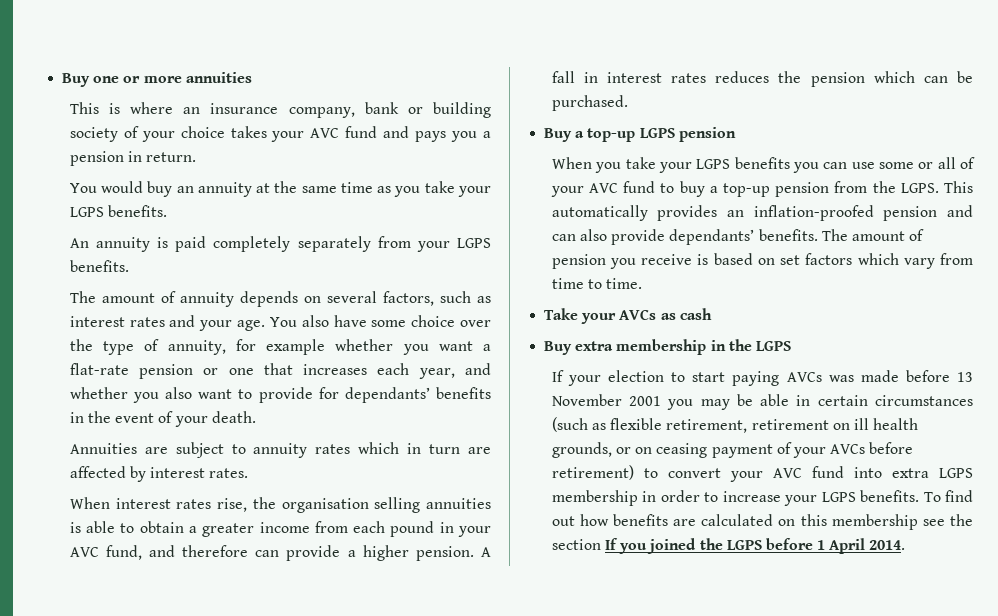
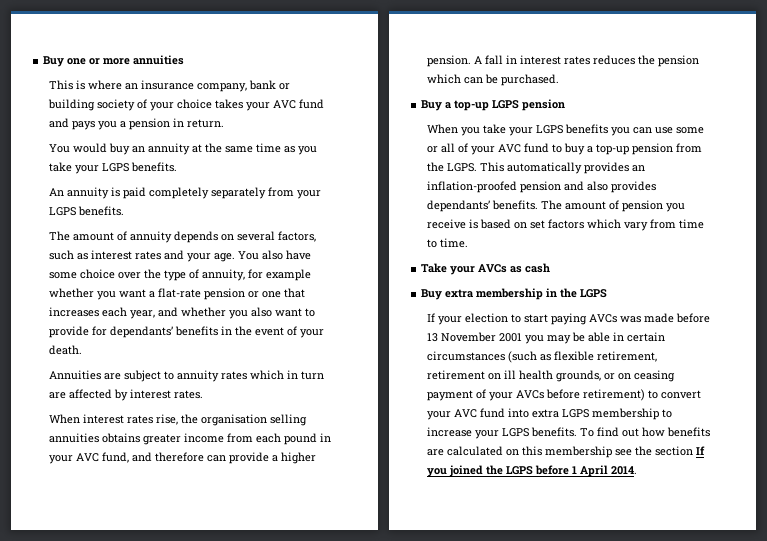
- When interest rates rise, the organisation selling annuities is able to obtain a greater income from each pound in your AVC fund, and therefore can provide a higher pension.
+ When interest rates rise, the organisation selling annuities obtains greater income from each pound in your AVC fund, and therefore can provide a higher pension.
- This automatically provides an inflation-proofed pension and can also provide dependants’ benefits.
+ This automatically provides an inflation-proofed pension and also provides dependants’ benefits.
- If your election to start paying AVCs was made before 13 November 2001 you may be able in certain circumstances (such as flexible retirement, retirement on ill health grounds, or on ceasing payment of your AVCs before retirement) to convert your AVC fund into extra LGPS membership in order to increase your LGPS benefits.
+ If your election to start paying AVCs was made before 13 November 2001 you may be able in certain circumstances (such as flexible retirement, retirement on ill health grounds, or on ceasing payment of your AVCs before retirement) to convert your AVC fund into extra LGPS membership to increase your LGPS benefits.

